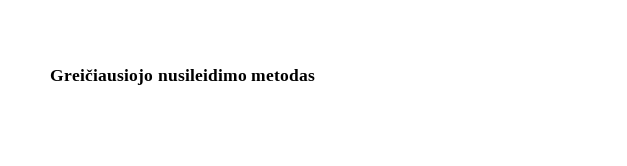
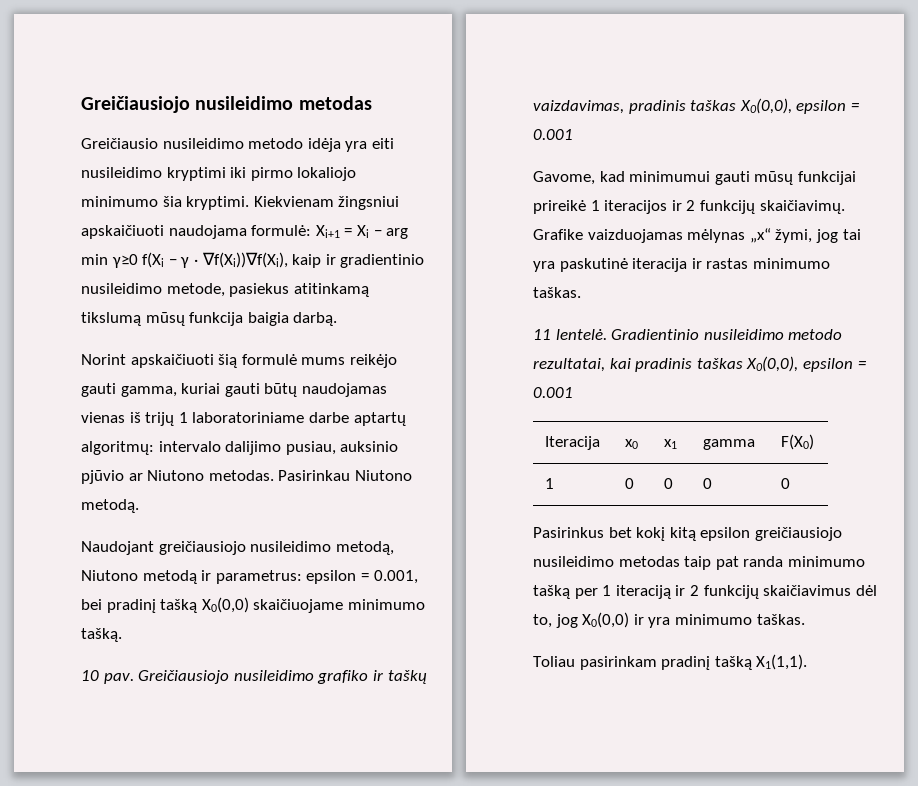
+ Greičiausio nusileidimo metodo idėja yra eiti nusileidimo kryptimi iki pirmo lokaliojo minimumo šia kryptimi. Kiekvienam žingsniui apskaičiuoti naudojama formulė: Xi+1 = Xi − arg min γ≥0 f(Xi − γ · ∇f(Xi))∇f(Xi), kaip ir gradientinio nusileidimo metode, pasiekus atitinkamą tikslumą mūsų funkcija baigia darbą.
+ Norint apskaičiuoti šią formulė mums reikėjo gauti gamma, kuriai gauti būtų naudojamas vienas iš trijų 1 laboratoriniame darbe aptartų algoritmų: intervalo dalijimo pusiau, auksinio pjūvio ar Niutono metodas. Pasirinkau Niutono metodą.
+ Naudojant greičiausiojo nusileidimo metodą, Niutono metodą ir parametrus: epsilon = 0.001, bei pradinį tašką X0(0,0) skaičiuojame minimumo tašką.
+ 10 pav. Greičiausiojo nusileidimo grafiko ir taškų vaizdavimas, pradinis taškas X0(0,0), epsilon = 0.001
+ Gavome, kad minimumui gauti mūsų funkcijai prireikė 1 iteracijos ir 2 funkcijų skaičiavimų. Grafike vaizduojamas mėlynas „x“ žymi, jog tai yra paskutinė iteracija ir rastas minimumo taškas.
+ 11 lentelė. Gradientinio nusileidimo metodo rezultatai, kai pradinis taškas X0(0,0), epsilon = 0.001
+ Iteracija | x0 | x1 | gamma | F(X0)
+ 1 | 0 | 0 | 0 | 0
+ Pasirinkus bet kokį kitą epsilon greičiausiojo nusileidimo metodas taip pat randa minimumo tašką per 1 iteraciją ir 2 funkcijų skaičiavimus dėl to, jog X0(0,0) ir yra minimumo taškas.
+ Toliau pasirinkam pradinį tašką X1(1,1).

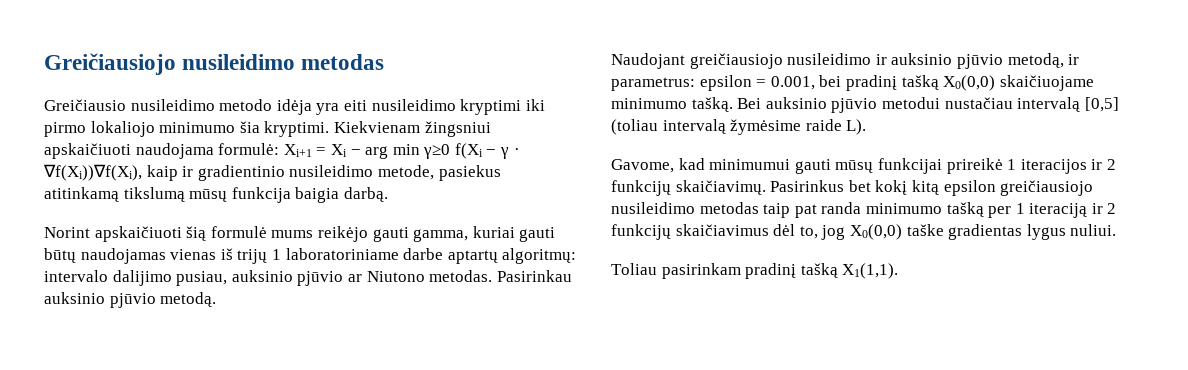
- Pasirinkau Niutono metodą.
+ Pasirinkau auksinio pjūvio metodą.
- Naudojant greičiausiojo nusileidimo metodą, Niutono metodą ir parametrus: epsilon = 0.001, bei pradinį tašką X0(0,0) skaičiuojame minimumo tašką.
- 10 pav. Greičiausiojo nusileidimo grafiko ir taškų vaizdavimas, pradinis taškas X0(0,0), epsilon = 0.001
+ Naudojant greičiausiojo nusileidimo ir auksinio pjūvio metodą, ir parametrus: epsilon = 0.001, bei pradinį tašką X0(0,0) skaičiuojame minimumo tašką. Bei auksinio pjūvio metodui nustačiau intervalą [0,5] (toliau intervalą žymėsime raide L).
- Gavome, kad minimumui gauti mūsų funkcijai prireikė 1 iteracijos ir 2 funkcijų skaičiavimų. Grafike vaizduojamas mėlynas „x“ žymi, jog tai yra paskutinė iteracija ir rastas minimumo taškas.
- 11 lentelė. Gradientinio nusileidimo metodo rezultatai, kai pradinis taškas X0(0,0), epsilon = 0.001
- Iteracija | x0 | x1 | gamma | F(X0)
- 1 | 0 | 0 | 0 | 0
- Pasirinkus bet kokį kitą epsilon greičiausiojo nusileidimo metodas taip pat randa minimumo tašką per 1 iteraciją ir 2 funkcijų skaičiavimus dėl to, jog X0(0,0) ir yra minimumo taškas.
+ Gavome, kad minimumui gauti mūsų funkcijai prireikė 1 iteracijos ir 2 funkcijų skaičiavimų. Pasirinkus bet kokį kitą epsilon greičiausiojo nusileidimo metodas taip pat randa minimumo tašką per 1 iteraciją ir 2 funkcijų skaičiavimus dėl to, jog X0(0,0) taške gradientas lygus nuliui.

